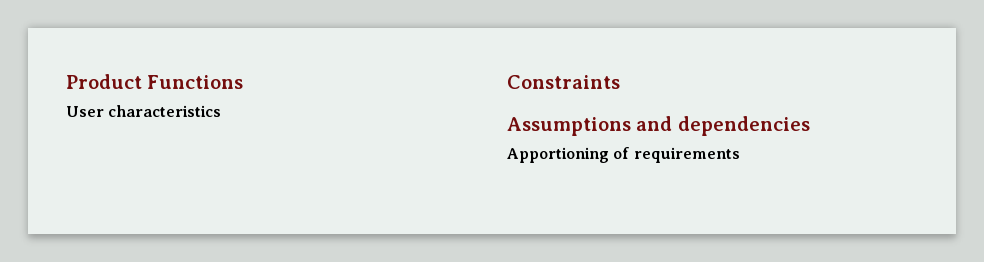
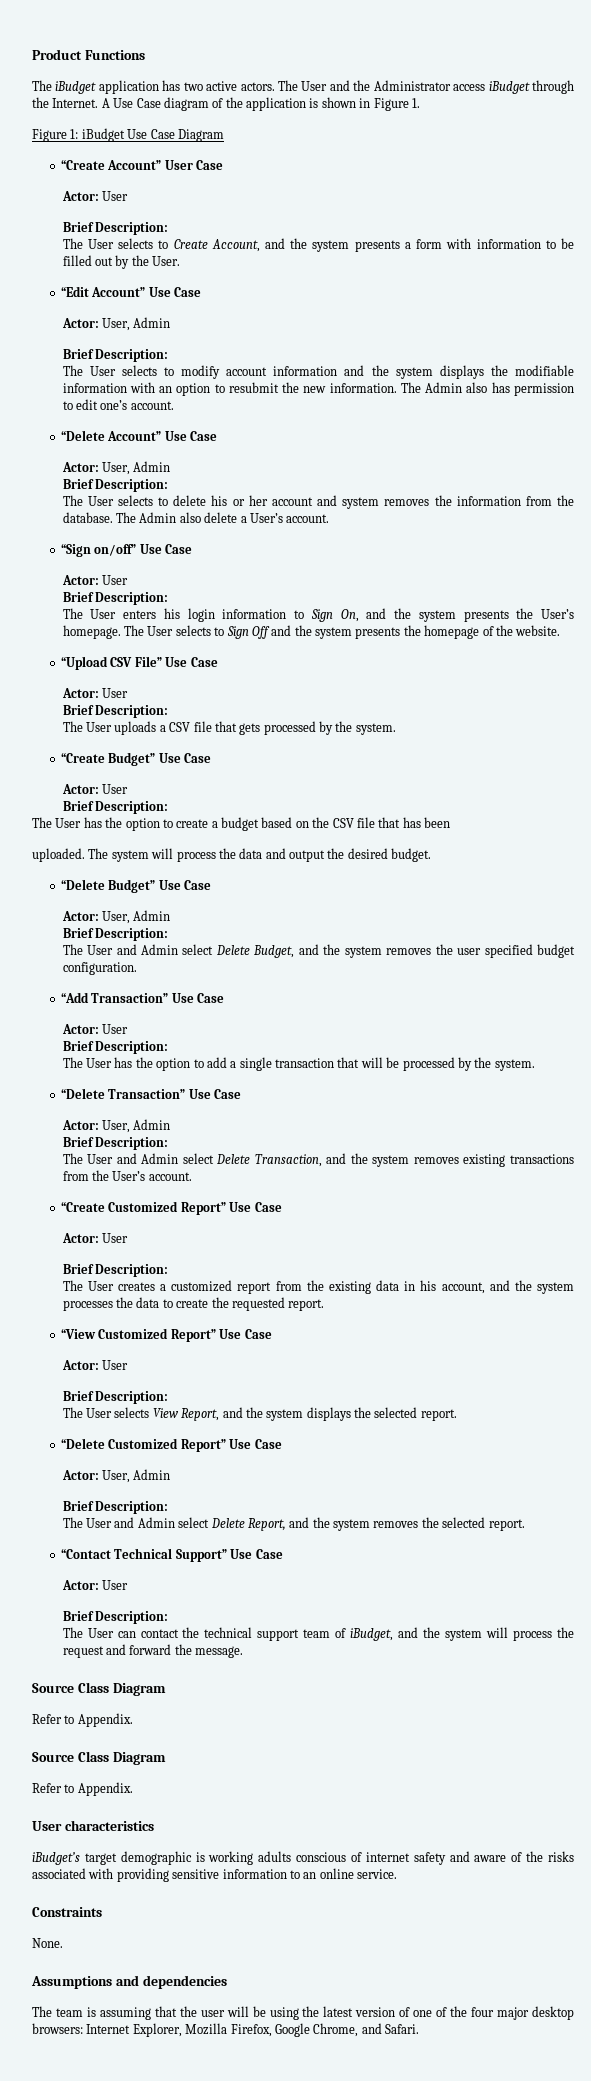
+ The iBudget application has two active actors. The User and the Administrator access iBudget through the Internet. A Use Case diagram of the application is shown in Figure 1.
+ Figure 1: iBudget Use Case Diagram
+ “Create Account” User Case
+ Actor: User
+ Brief Description:
+ The User selects to Create Account, and the system presents a form with information to be filled out by the User.
+ “Edit Account” Use Case
+ Actor: User, Admin
+ Brief Description:
+ The User selects to modify account information and the system displays the modifiable information with an option to resubmit the new information. The Admin also has permission to edit one’s account.
+ “Delete Account” Use Case
+ Actor: User, Admin
+ Brief Description:
+ The User selects to delete his or her account and system removes the information from the database. The Admin also delete a User’s account.
+ “Sign on/off” Use Case
+ Actor: User
+ Brief Description:
+ The User enters his login information to Sign On, and the system presents the User’s homepage. The User selects to Sign Off and the system presents the homepage of the website.
+ “Upload CSV File” Use Case
+ Actor: User
+ Brief Description:
+ The User uploads a CSV file that gets processed by the system.
+ “Create Budget” Use Case
+ Actor: User
+ Brief Description:
+ The User has the option to create a budget based on the CSV file that has been
+ uploaded. The system will process the data and output the desired budget.
+ “Delete Budget” Use Case
+ Actor: User, Admin
+ Brief Description:
+ The User and Admin select Delete Budget, and the system removes the user specified budget configuration.
+ “Add Transaction” Use Case
+ Actor: User
+ Brief Description:
+ The User has the option to add a single transaction that will be processed by the system.
+ “Delete Transaction” Use Case
+ Actor: User, Admin
+ Brief Description:
+ The User and Admin select Delete Transaction, and the system removes existing transactions from the User’s account.
+ “Create Customized Report” Use Case
+ Actor: User
+ Brief Description:
+ The User creates a customized report from the existing data in his account, and the system processes the data to create the requested report.
+ “View Customized Report” Use Case
+ Actor: User
+ Brief Description:
+ The User selects View Report, and the system displays the selected report.
+ “Delete Customized Report” Use Case
+ Actor: User, Admin
+ Brief Description:
+ The User and Admin select Delete Report, and the system removes the selected report.
+ “Contact Technical Support” Use Case
+ Actor: User
+ Brief Description:
+ The User can contact the technical support team of iBudget, and the system will process the request and forward the message.
+ Source Class Diagram
+ Refer to Appendix.
+ Source Class Diagram
+ Refer to Appendix.
  User characteristics
+ iBudget’s target demographic is working adults conscious of internet safety and aware of the risks associated with providing sensitive information to an online service.
+ None.
- Apportioning of requirements
+ The team is assuming that the user will be using the latest version of one of the four major desktop browsers: Internet Explorer, Mozilla Firefox, Google Chrome, and Safari.

